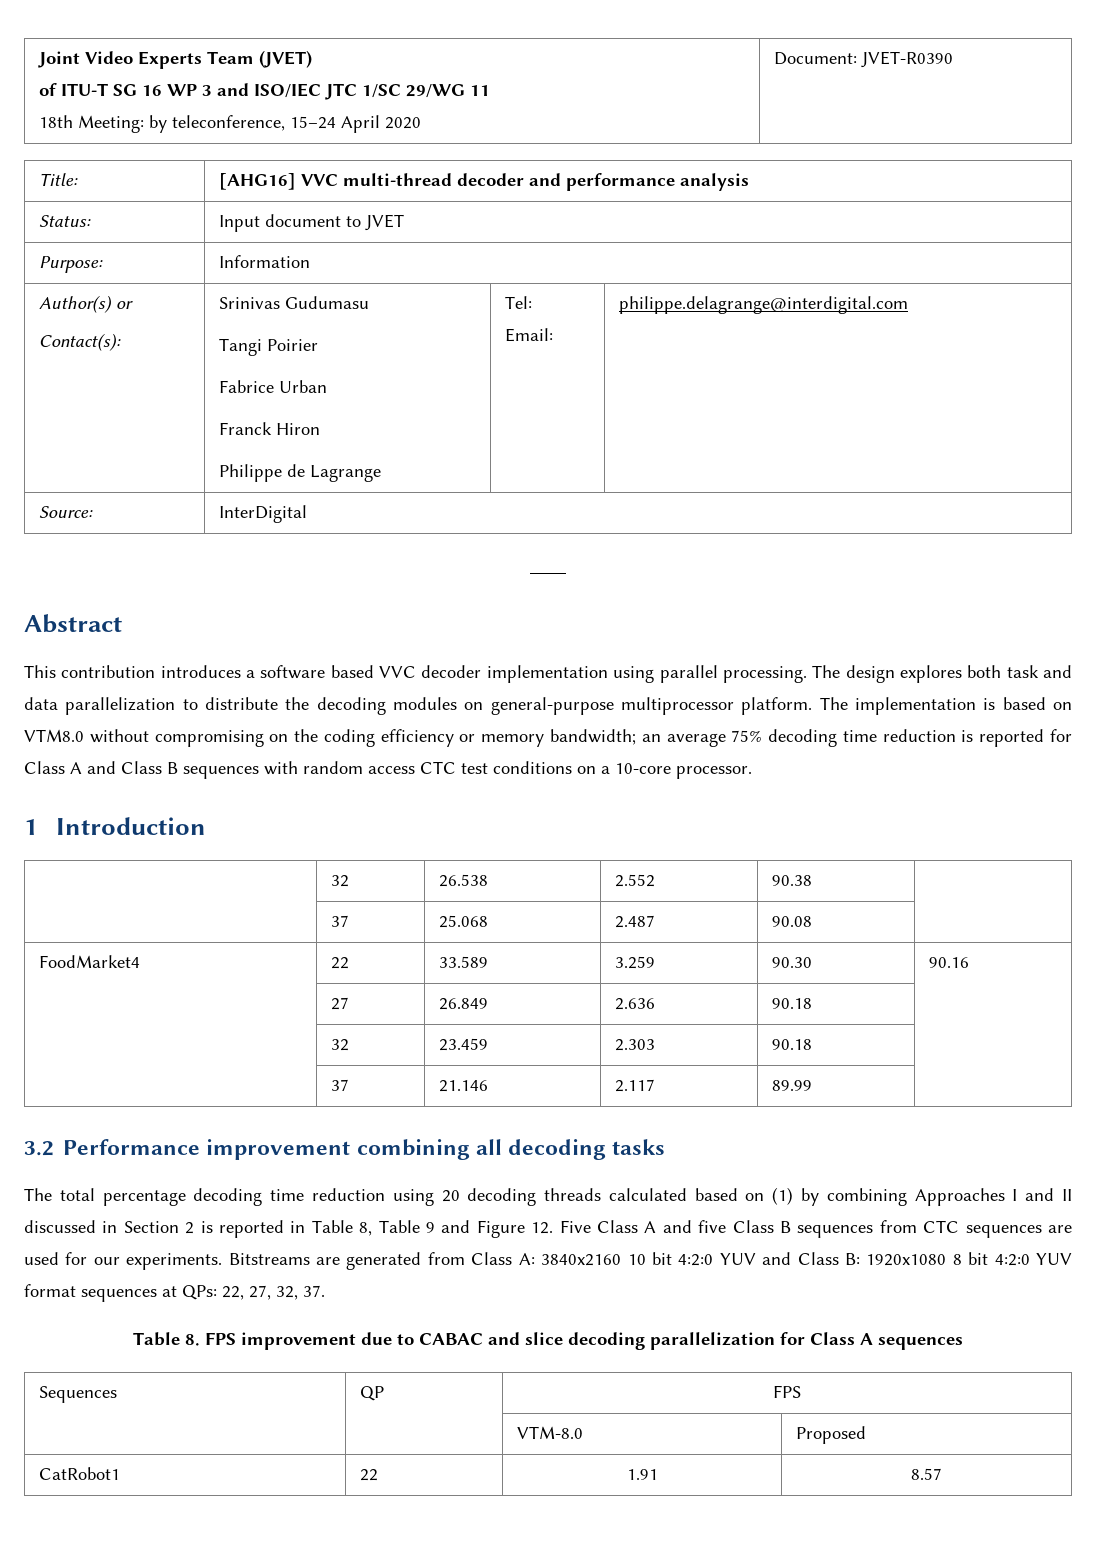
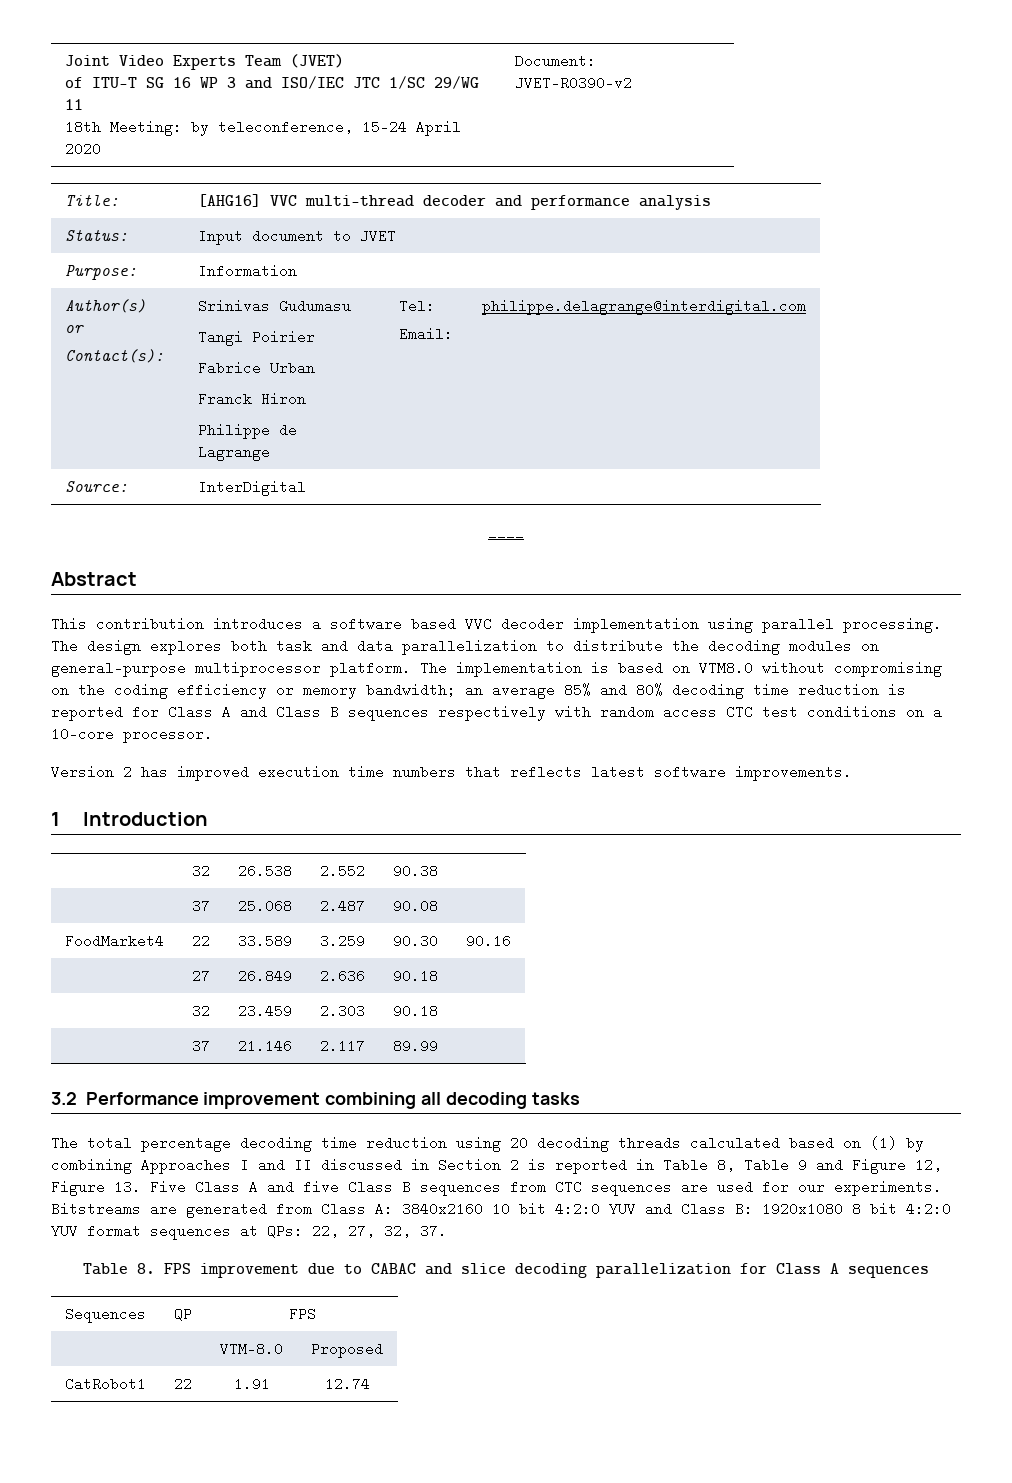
  Joint Video Experts Team (JVET)
  of ITU-T SG 16 WP 3 and ISO/IEC JTC 1/SC 29/WG 11
- 18th Meeting: by teleconference, 15–24 April 2020 | Document: JVET-R0390
+ 18th Meeting: by teleconference, 15–24 April 2020 | Document: JVET-R0390-v2
- The implementation is based on VTM8.0 without compromising on the coding efficiency or memory bandwidth; an average 75% decoding time reduction is reported for Class A and Class B sequences with random access CTC test conditions on a 10-core processor.
+ The implementation is based on VTM8.0 without compromising on the coding efficiency or memory bandwidth; an average 85% and 80% decoding time reduction is reported for Class A and Class B sequences respectively with random access CTC test conditions on a 10-core processor.
+ Version 2 has improved execution time numbers that reflects latest software improvements.
- The total percentage decoding time reduction using 20 decoding threads calculated based on (1) by combining Approaches I and II discussed in Section 2 is reported in Table 8, Table 9 and Figure 12. Five Class A and five Class B sequences from CTC sequences are used for our experiments.
+ The total percentage decoding time reduction using 20 decoding threads calculated based on (1) by combining Approaches I and II discussed in Section 2 is reported in Table 8, Table 9 and Figure 12, Figure 13. Five Class A and five Class B sequences from CTC sequences are used for our experiments.
- CatRobot1 | 22 | 1.91 | 8.57
+ CatRobot1 | 22 | 1.91 | 12.74

